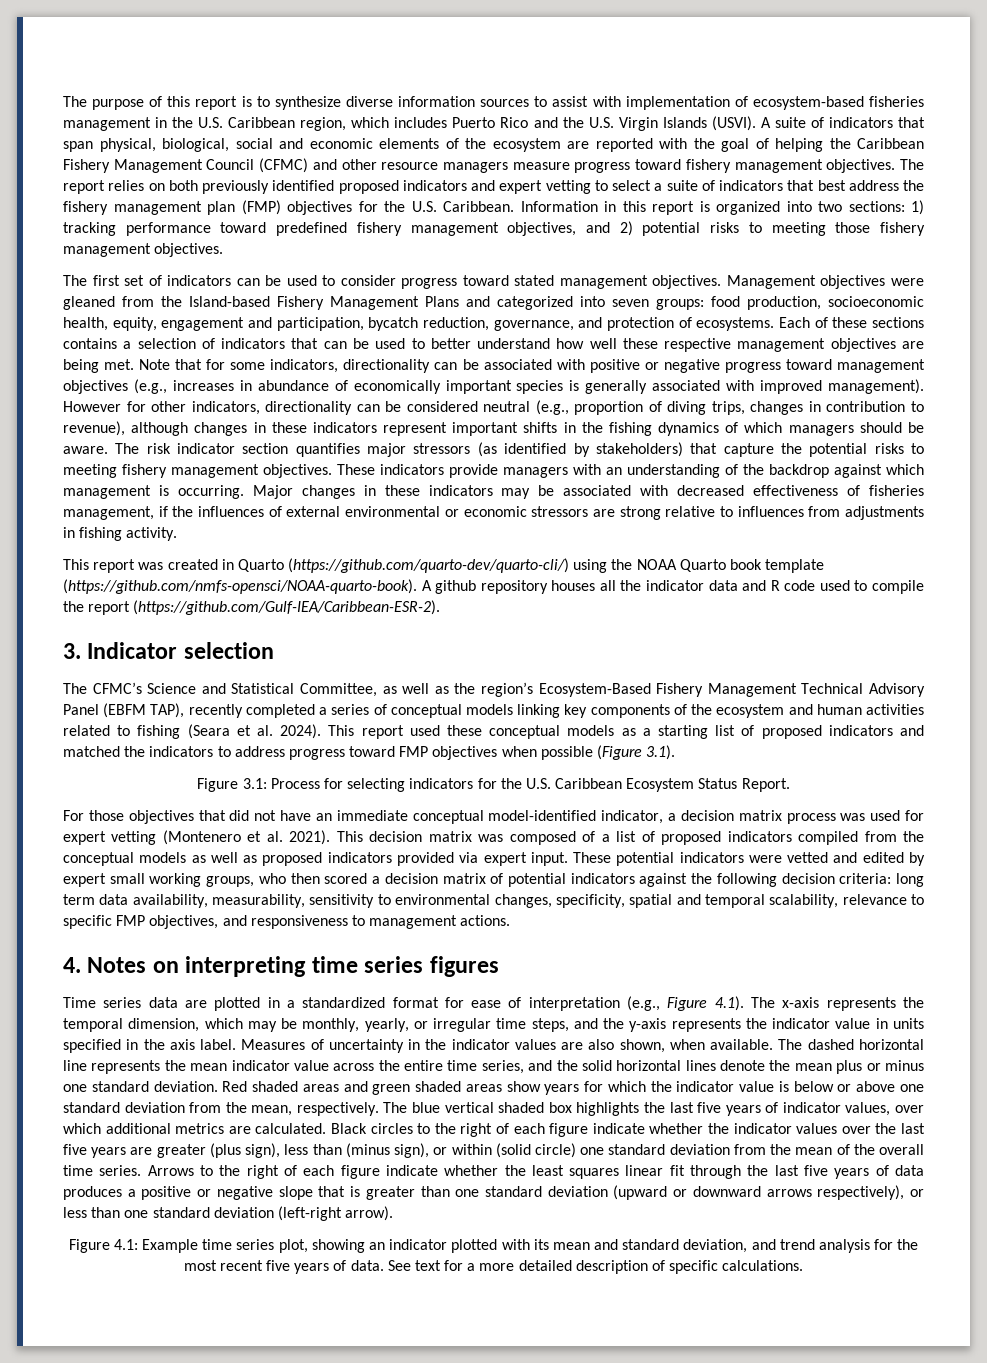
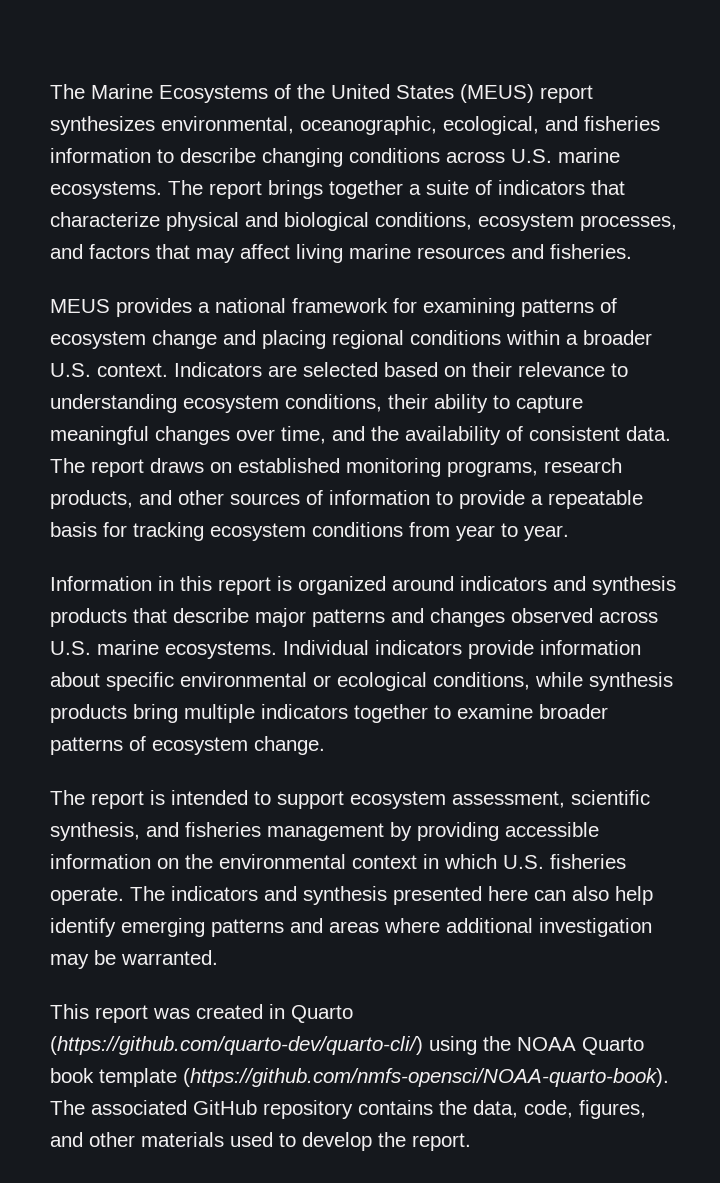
- The purpose of this report is to synthesize diverse information sources to assist with implementation of ecosystem-based fisheries management in the U.S. Caribbean region, which includes Puerto Rico and the U.S. Virgin Islands (USVI). A suite of indicators that span physical, biological, social and economic elements of the ecosystem are reported with the goal of helping the Caribbean Fishery Management Council (CFMC) and other resource managers measure progress toward fishery management objectives. The report relies on both previously identified proposed indicators and expert vetting to select a suite of indicators that best address the fishery management plan (FMP) objectives for the U.S. Caribbean. Information in this report is organized into two sections: 1) tracking performance toward predefined fishery management objectives, and 2) potential risks to meeting those fishery management objectives.
- The first set of indicators can be used to consider progress toward stated management objectives. Management objectives were gleaned from the Island-based Fishery Management Plans and categorized into seven groups: food production, socioeconomic health, equity, engagement and participation, bycatch reduction, governance, and protection of ecosystems. Each of these sections contains a selection of indicators that can be used to better understand how well these respective management objectives are being met. Note that for some indicators, directionality can be associated with positive or negative progress toward management objectives (e.g., increases in abundance of economically important species is generally associated with improved management). However for other indicators, directionality can be considered neutral (e.g., proportion of diving trips, changes in contribution to revenue), although changes in these indicators represent important shifts in the fishing dynamics of which managers should be aware. The risk indicator section quantifies major stressors (as identified by stakeholders) that capture the potential risks to meeting fishery management objectives. These indicators provide managers with an understanding of the backdrop against which management is occurring. Major changes in these indicators may be associated with decreased effectiveness of fisheries management, if the influences of external environmental or economic stressors are strong relative to influences from adjustments in fishing activity.
+ The Marine Ecosystems of the United States (MEUS) report synthesizes environmental, oceanographic, ecological, and fisheries information to describe changing conditions across U.S. marine ecosystems. The report brings together a suite of indicators that characterize physical and biological conditions, ecosystem processes, and factors that may affect living marine resources and fisheries.
+ MEUS provides a national framework for examining patterns of ecosystem change and placing regional conditions within a broader U.S. context. Indicators are selected based on their relevance to understanding ecosystem conditions, their ability to capture meaningful changes over time, and the availability of consistent data. The report draws on established monitoring programs, research products, and other sources of information to provide a repeatable basis for tracking ecosystem conditions from year to year.
+ Information in this report is organized around indicators and synthesis products that describe major patterns and changes observed across U.S. marine ecosystems. Individual indicators provide information about specific environmental or ecological conditions, while synthesis products bring multiple indicators together to examine broader patterns of ecosystem change.
+ The report is intended to support ecosystem assessment, scientific synthesis, and fisheries management by providing accessible information on the environmental context in which U.S. fisheries operate. The indicators and synthesis presented here can also help identify emerging patterns and areas where additional investigation may be warranted.
- This report was created in Quarto (https://github.com/quarto-dev/quarto-cli/) using the NOAA Quarto book template (https://github.com/nmfs-opensci/NOAA-quarto-book). A github repository houses all the indicator data and R code used to compile the report (https://github.com/Gulf-IEA/Caribbean-ESR-2).
- 3. Indicator selection
- The CFMC’s Science and Statistical Committee, as well as the region’s Ecosystem-Based Fishery Management Technical Advisory Panel (EBFM TAP), recently completed a series of conceptual models linking key components of the ecosystem and human activities related to fishing (Seara et al. 2024). This report used these conceptual models as a starting list of proposed indicators and matched the indicators to address progress toward FMP objectives when possible (Figure 3.1).
- Figure 3.1: Process for selecting indicators for the U.S. Caribbean Ecosystem Status Report.
- For those objectives that did not have an immediate conceptual model-identified indicator, a decision matrix process was used for expert vetting (Montenero et al. 2021). This decision matrix was composed of a list of proposed indicators compiled from the conceptual models as well as proposed indicators provided via expert input. These potential indicators were vetted and edited by expert small working groups, who then scored a decision matrix of potential indicators against the following decision criteria: long term data availability, measurability, sensitivity to environmental changes, specificity, spatial and temporal scalability, relevance to specific FMP objectives, and responsiveness to management actions.
- 4. Notes on interpreting time series figures
- Time series data are plotted in a standardized format for ease of interpretation (e.g., Figure 4.1). The x-axis represents the temporal dimension, which may be monthly, yearly, or irregular time steps, and the y-axis represents the indicator value in units specified in the axis label. Measures of uncertainty in the indicator values are also shown, when available. The dashed horizontal line represents the mean indicator value across the entire time series, and the solid horizontal lines denote the mean plus or minus one standard deviation. Red shaded areas and green shaded areas show years for which the indicator value is below or above one standard deviation from the mean, respectively. The blue vertical shaded box highlights the last five years of indicator values, over which additional metrics are calculated. Black circles to the right of each figure indicate whether the indicator values over the last five years are greater (plus sign), less than (minus sign), or within (solid circle) one standard deviation from the mean of the overall time series. Arrows to the right of each figure indicate whether the least squares linear fit through the last five years of data produces a positive or negative slope that is greater than one standard deviation (upward or downward arrows respectively), or less than one standard deviation (left-right arrow).
- Figure 4.1: Example time series plot, showing an indicator plotted with its mean and standard deviation, and trend analysis for the most recent five years of data. See text for a more detailed description of specific calculations.
+ This report was created in Quarto (https://github.com/quarto-dev/quarto-cli/) using the NOAA Quarto book template (https://github.com/nmfs-opensci/NOAA-quarto-book). The associated GitHub repository contains the data, code, figures, and other materials used to develop the report.

